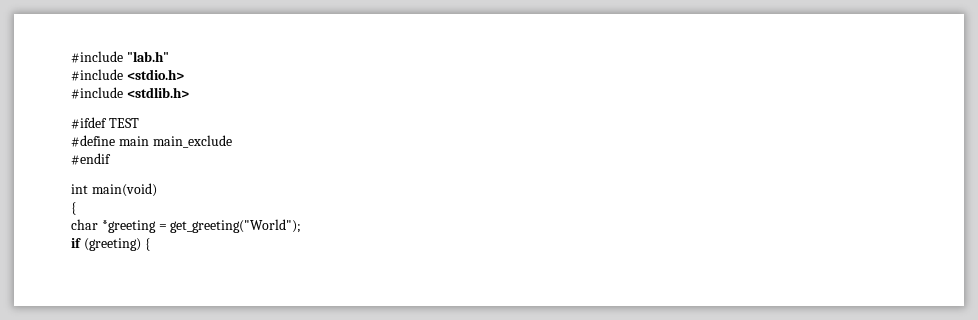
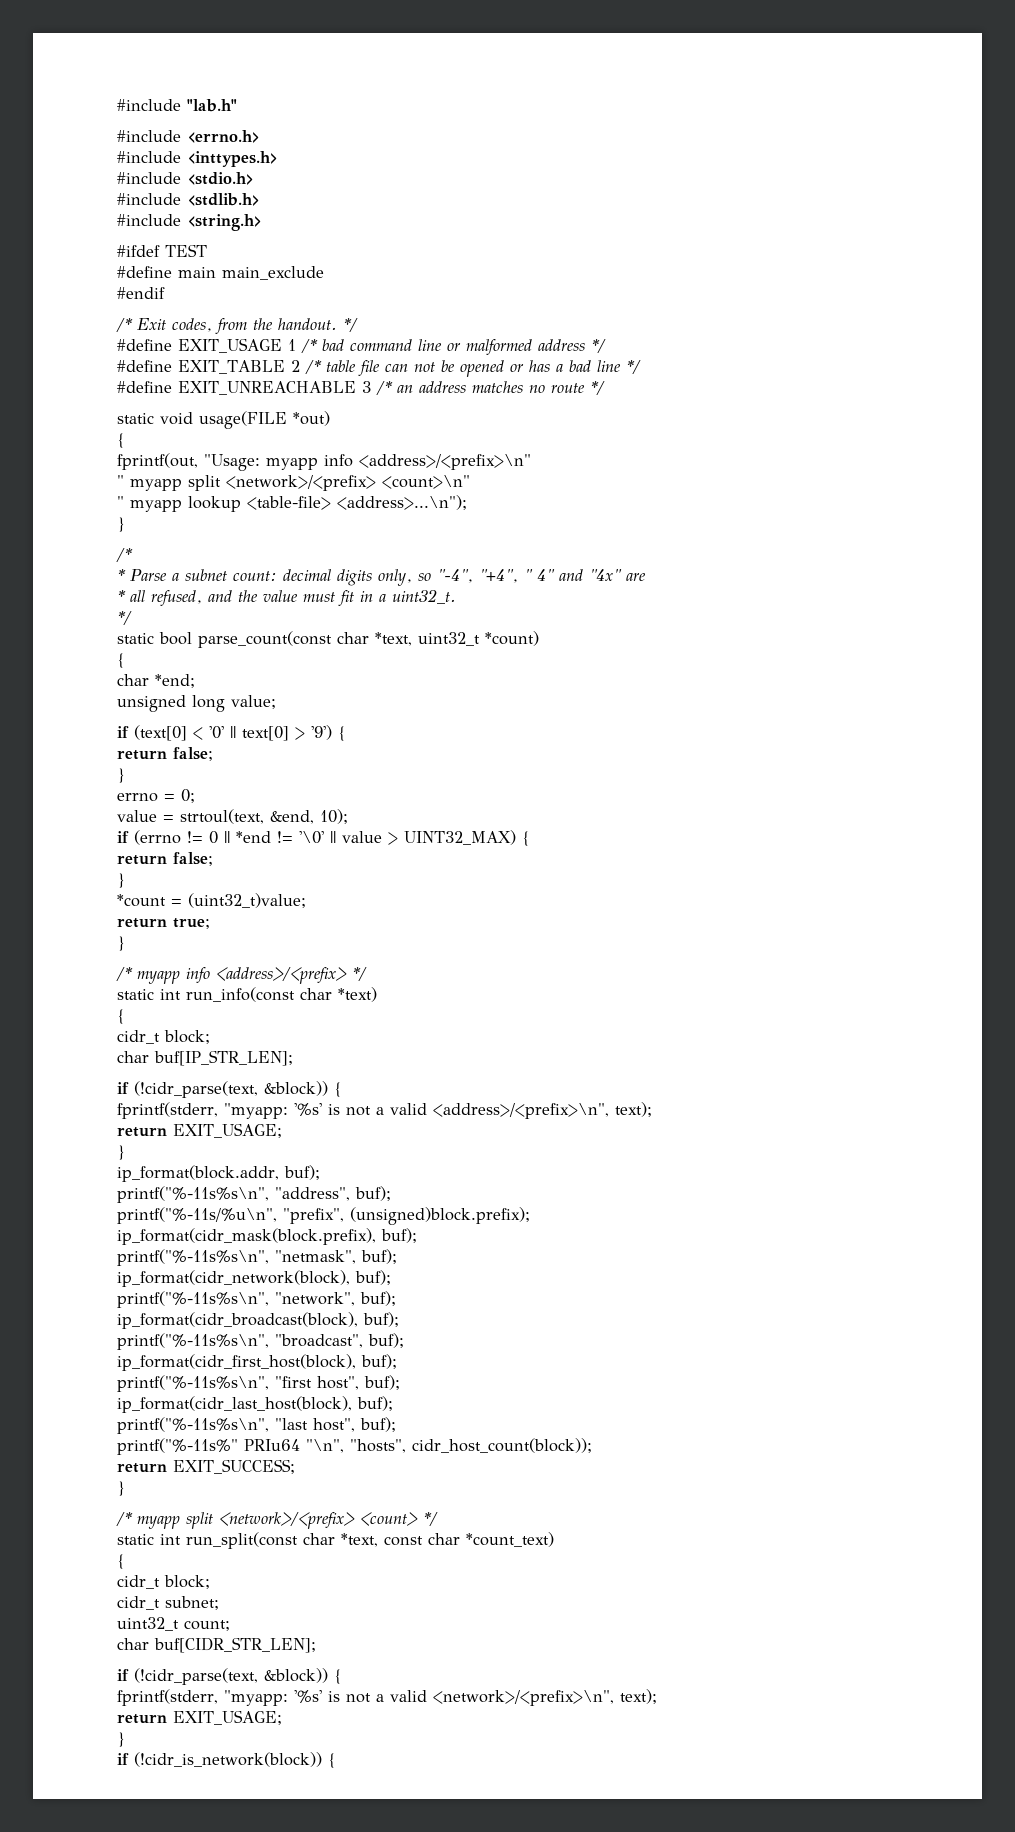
+ #include <errno.h>
+ #include <inttypes.h>
+ #include <string.h>
- int main(void)
+ /* Exit codes, from the handout. */
+ #define EXIT_USAGE 1 /* bad command line or malformed address */
+ #define EXIT_TABLE 2 /* table file can not be opened or has a bad line */
+ #define EXIT_UNREACHABLE 3 /* an address matches no route */
+ static void usage(FILE *out)
  {
- char *greeting = get_greeting("World");
- if (greeting) {
+ fprintf(out, "Usage: myapp info <address>/<prefix>\n"
+ " myapp split <network>/<prefix> <count>\n"
+ " myapp lookup <table-file> <address>...\n");
+ }
+ /*
+ * Parse a subnet count: decimal digits only, so "-4", "+4", " 4" and "4x" are
+ * all refused, and the value must fit in a uint32_t.
+ */
+ static bool parse_count(const char *text, uint32_t *count)
+ {
+ char *end;
+ unsigned long value;
+ if (text[0] < '0' || text[0] > '9') {
+ return false;
+ }
+ errno = 0;
+ value = strtoul(text, &end, 10);
+ if (errno != 0 || *end != '\0' || value > UINT32_MAX) {
+ return false;
+ }
+ *count = (uint32_t)value;
+ return true;
+ }
+ /* myapp info <address>/<prefix> */
+ static int run_info(const char *text)
+ {
+ cidr_t block;
+ char buf[IP_STR_LEN];
+ if (!cidr_parse(text, &block)) {
+ fprintf(stderr, "myapp: '%s' is not a valid <address>/<prefix>\n", text);
+ return EXIT_USAGE;
+ }
+ ip_format(block.addr, buf);
+ printf("%-11s%s\n", "address", buf);
+ printf("%-11s/%u\n", "prefix", (unsigned)block.prefix);
+ ip_format(cidr_mask(block.prefix), buf);
+ printf("%-11s%s\n", "netmask", buf);
+ ip_format(cidr_network(block), buf);
+ printf("%-11s%s\n", "network", buf);
+ ip_format(cidr_broadcast(block), buf);
+ printf("%-11s%s\n", "broadcast", buf);
+ ip_format(cidr_first_host(block), buf);
+ printf("%-11s%s\n", "first host", buf);
+ ip_format(cidr_last_host(block), buf);
+ printf("%-11s%s\n", "last host", buf);
+ printf("%-11s%" PRIu64 "\n", "hosts", cidr_host_count(block));
+ return EXIT_SUCCESS;
+ }
+ /* myapp split <network>/<prefix> <count> */
+ static int run_split(const char *text, const char *count_text)
+ {
+ cidr_t block;
+ cidr_t subnet;
+ uint32_t count;
+ char buf[CIDR_STR_LEN];
+ if (!cidr_parse(text, &block)) {
+ fprintf(stderr, "myapp: '%s' is not a valid <network>/<prefix>\n", text);
+ return EXIT_USAGE;
+ }
+ if (!cidr_is_network(block)) {

